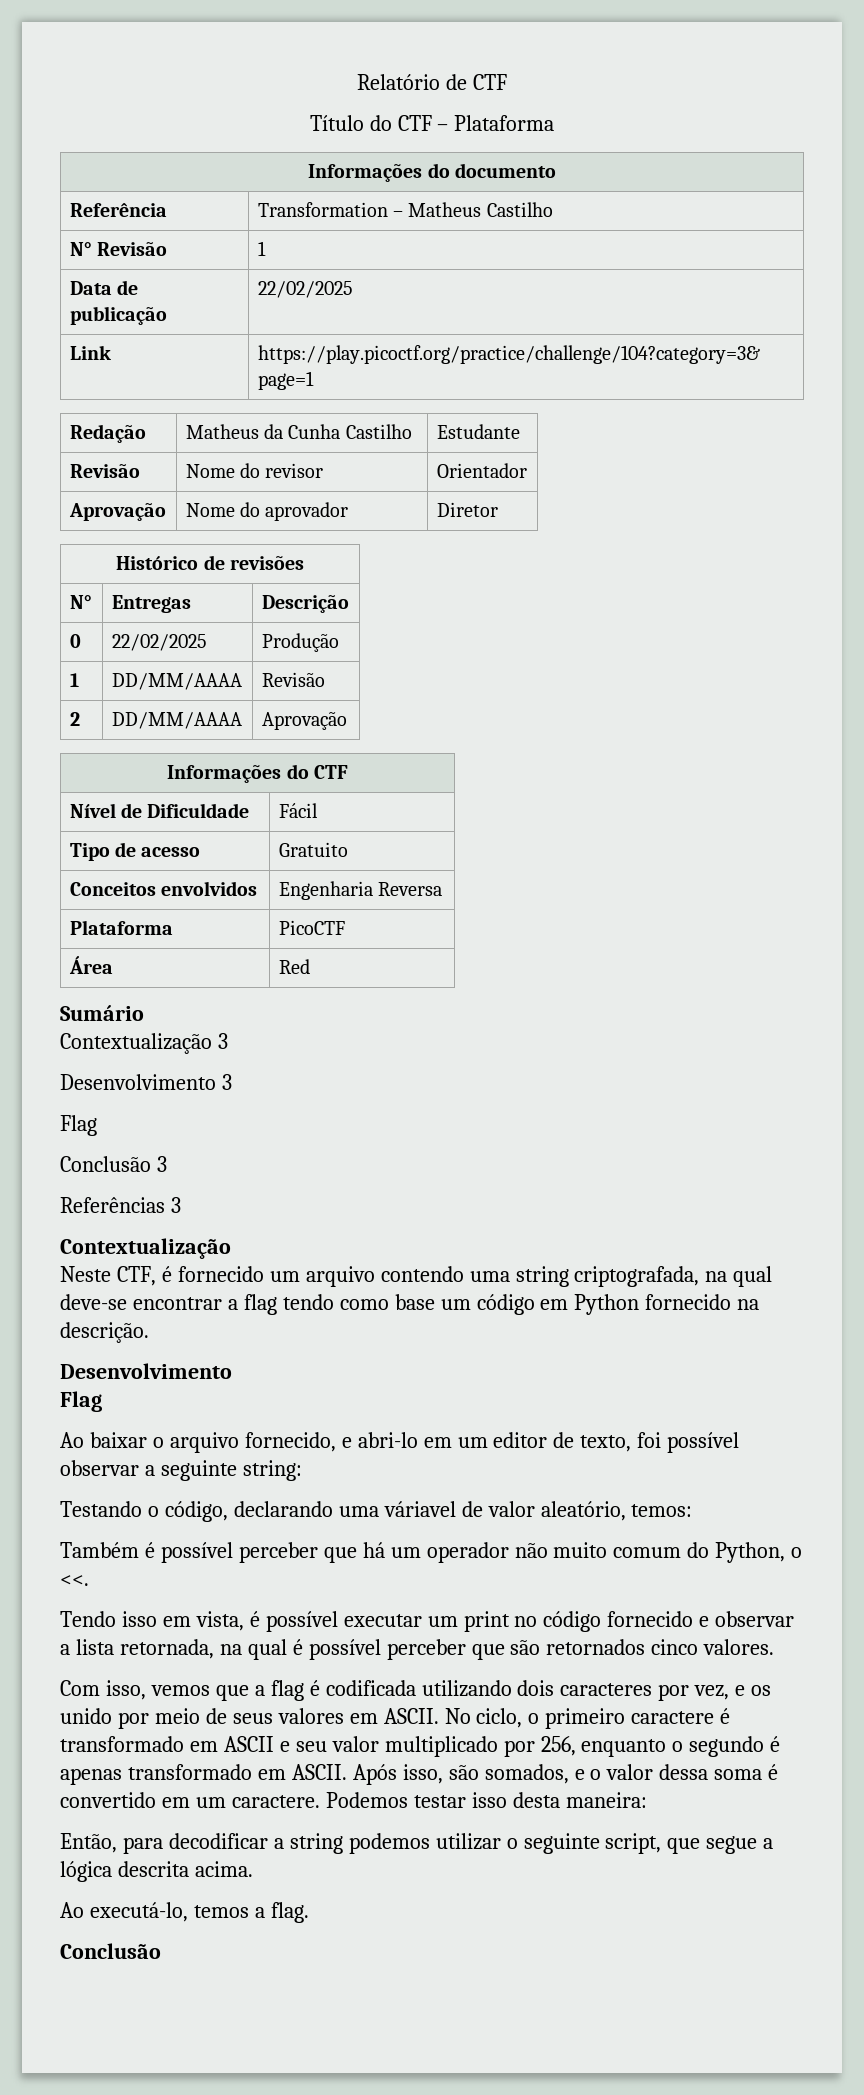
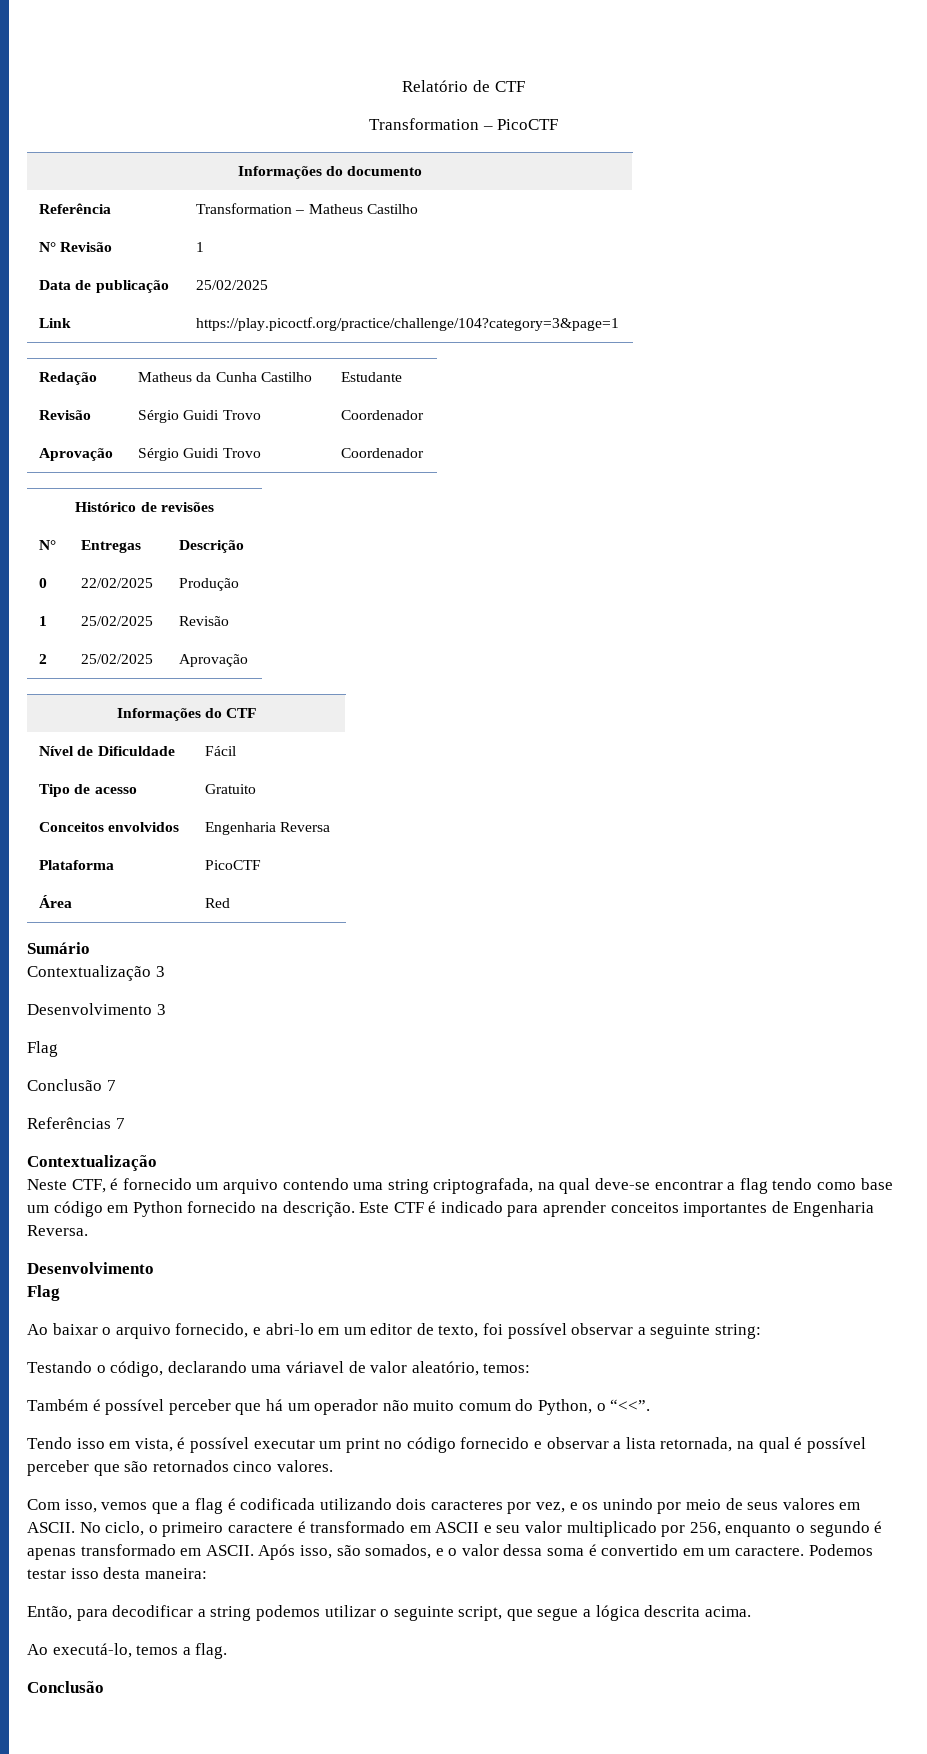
- Título do CTF – Plataforma
+ Transformation – PicoCTF
- Data de publicação | 22/02/2025
+ Data de publicação | 25/02/2025
- Revisão | Nome do revisor | Orientador
- Aprovação | Nome do aprovador | Diretor
+ Revisão | Sérgio Guidi Trovo | Coordenador
+ Aprovação | Sérgio Guidi Trovo | Coordenador
- 1 | DD/MM/AAAA | Revisão
+ 1 | 25/02/2025 | Revisão
- 2 | DD/MM/AAAA | Aprovação
+ 2 | 25/02/2025 | Aprovação
- Conclusão 3
+ Conclusão 7
- Referências 3
+ Referências 7
+ Este CTF é indicado para aprender conceitos importantes de Engenharia Reversa.
- Também é possível perceber que há um operador não muito comum do Python, o <<.
+ Também é possível perceber que há um operador não muito comum do Python, o “<<”.
- Com isso, vemos que a flag é codificada utilizando dois caracteres por vez, e os unido por meio de seus valores em ASCII.
+ Com isso, vemos que a flag é codificada utilizando dois caracteres por vez, e os unindo por meio de seus valores em ASCII.

